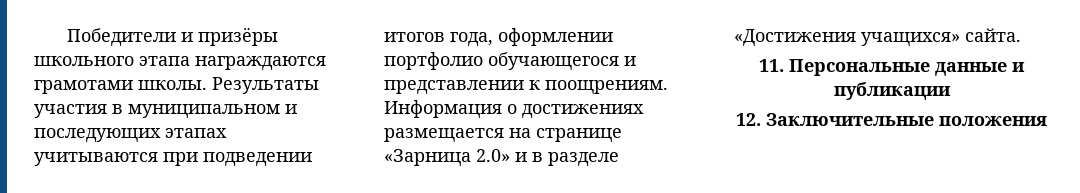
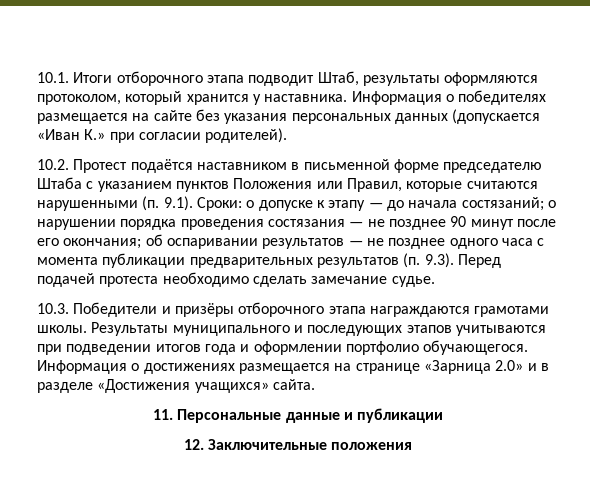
- Победители и призёры школьного этапа награждаются грамотами школы.
+ 10.1. Итоги отборочного этапа подводит Штаб, результаты оформляются протоколом, который хранится у наставника. Информация о победителях размещается на сайте без указания персональных данных (допускается «Иван К.» при согласии родителей).
+ 10.2. Протест подаётся наставником в письменной форме председателю Штаба с указанием пунктов Положения или Правил, которые считаются нарушенными (п. 9.1). Сроки: о допуске к этапу — до начала состязаний; о нарушении порядка проведения состязания — не позднее 90 минут после его окончания; об оспаривании результатов — не позднее одного часа с момента публикации предварительных результатов (п. 9.3). Перед подачей протеста необходимо сделать замечание судье.
+ 10.3. Победители и призёры отборочного этапа награждаются грамотами школы.
- Результаты участия в муниципальном и последующих этапах учитываются при подведении итогов года, оформлении портфолио обучающегося и представлении к поощрениям.
+ Результаты муниципального и последующих этапов учитываются при подведении итогов года и оформлении портфолио обучающегося.

